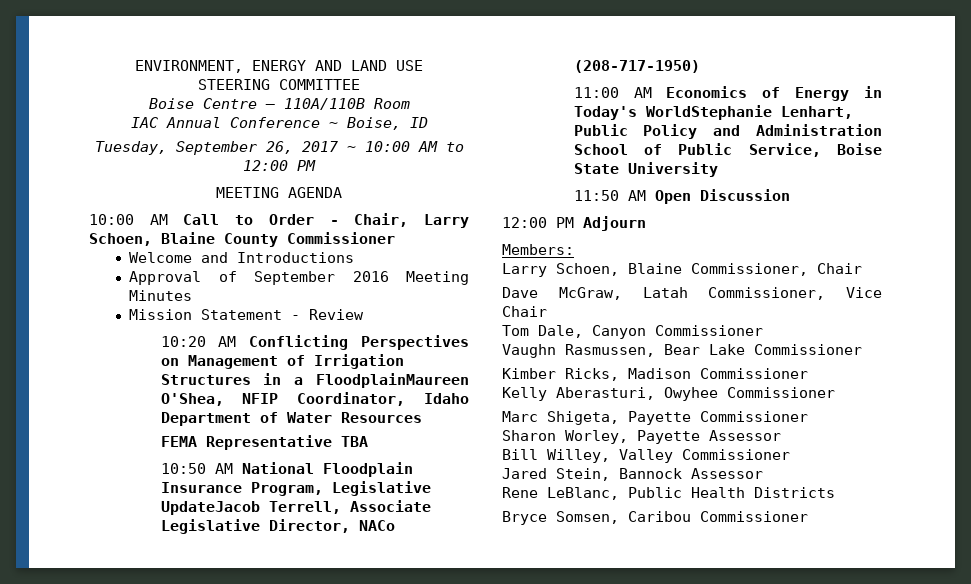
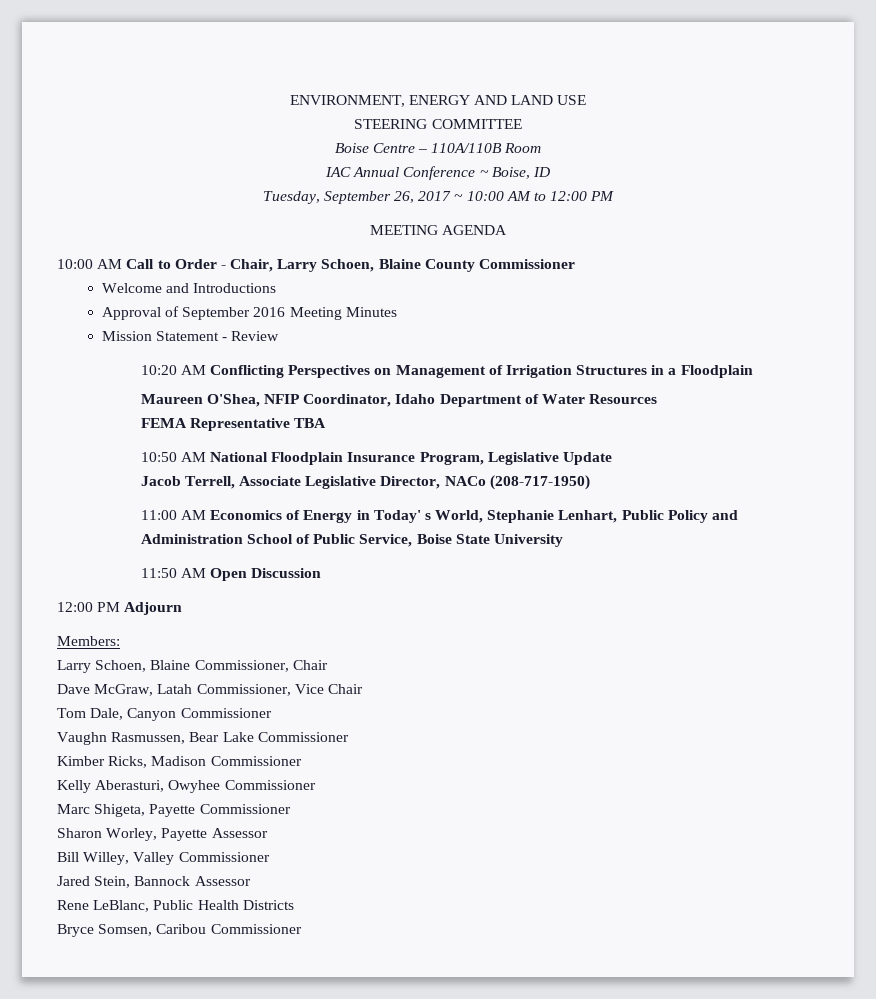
- 10:20 AM Conflicting Perspectives on Management of Irrigation Structures in a FloodplainMaureen O'Shea, NFIP Coordinator, Idaho Department of Water Resources
+ 10:20 AM Conflicting Perspectives on Management of Irrigation Structures in a Floodplain
+ Maureen O'Shea, NFIP Coordinator, Idaho Department of Water Resources
- 10:50 AM National Floodplain Insurance Program, Legislative UpdateJacob Terrell, Associate Legislative Director, NACo (208-717-1950)
+ 10:50 AM National Floodplain Insurance Program, Legislative Update
+ Jacob Terrell, Associate Legislative Director, NACo (208-717-1950)
- 11:00 AM Economics of Energy in Today's WorldStephanie Lenhart, Public Policy and Administration School of Public Service, Boise State University
+ 11:00 AM Economics of Energy in Today' s World, Stephanie Lenhart, Public Policy and Administration School of Public Service, Boise State University

